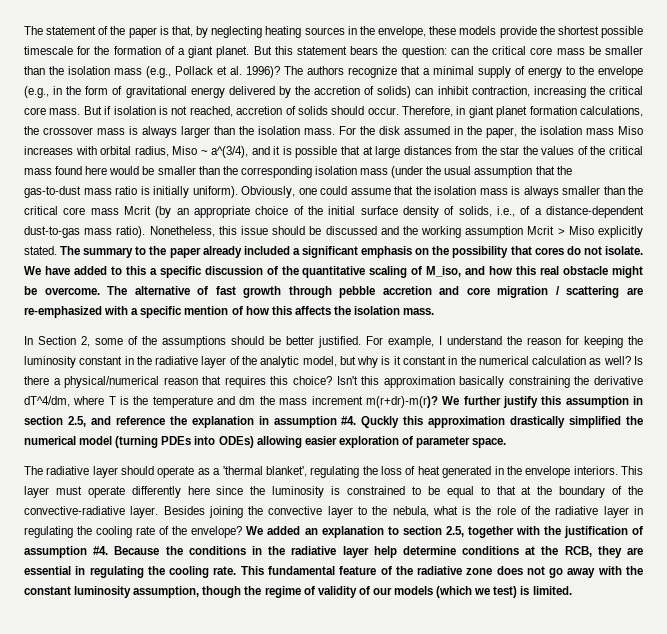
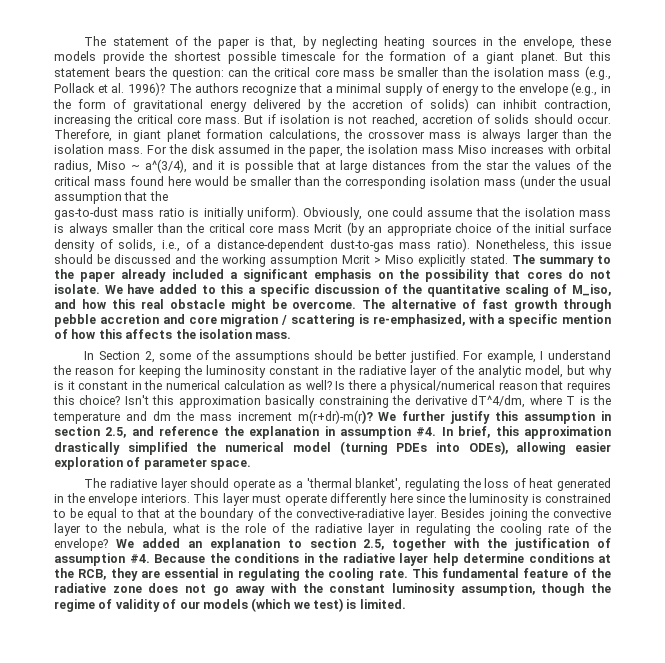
- The alternative of fast growth through pebble accretion and core migration / scattering are re-emphasized with a specific mention of how this affects the isolation mass.
+ The alternative of fast growth through pebble accretion and core migration / scattering is re-emphasized, with a specific mention of how this affects the isolation mass.
- Quckly this approximation drastically simplified the numerical model (turning PDEs into ODEs) allowing easier exploration of parameter space.
+ In brief, this approximation drastically simplified the numerical model (turning PDEs into ODEs), allowing easier exploration of parameter space.

